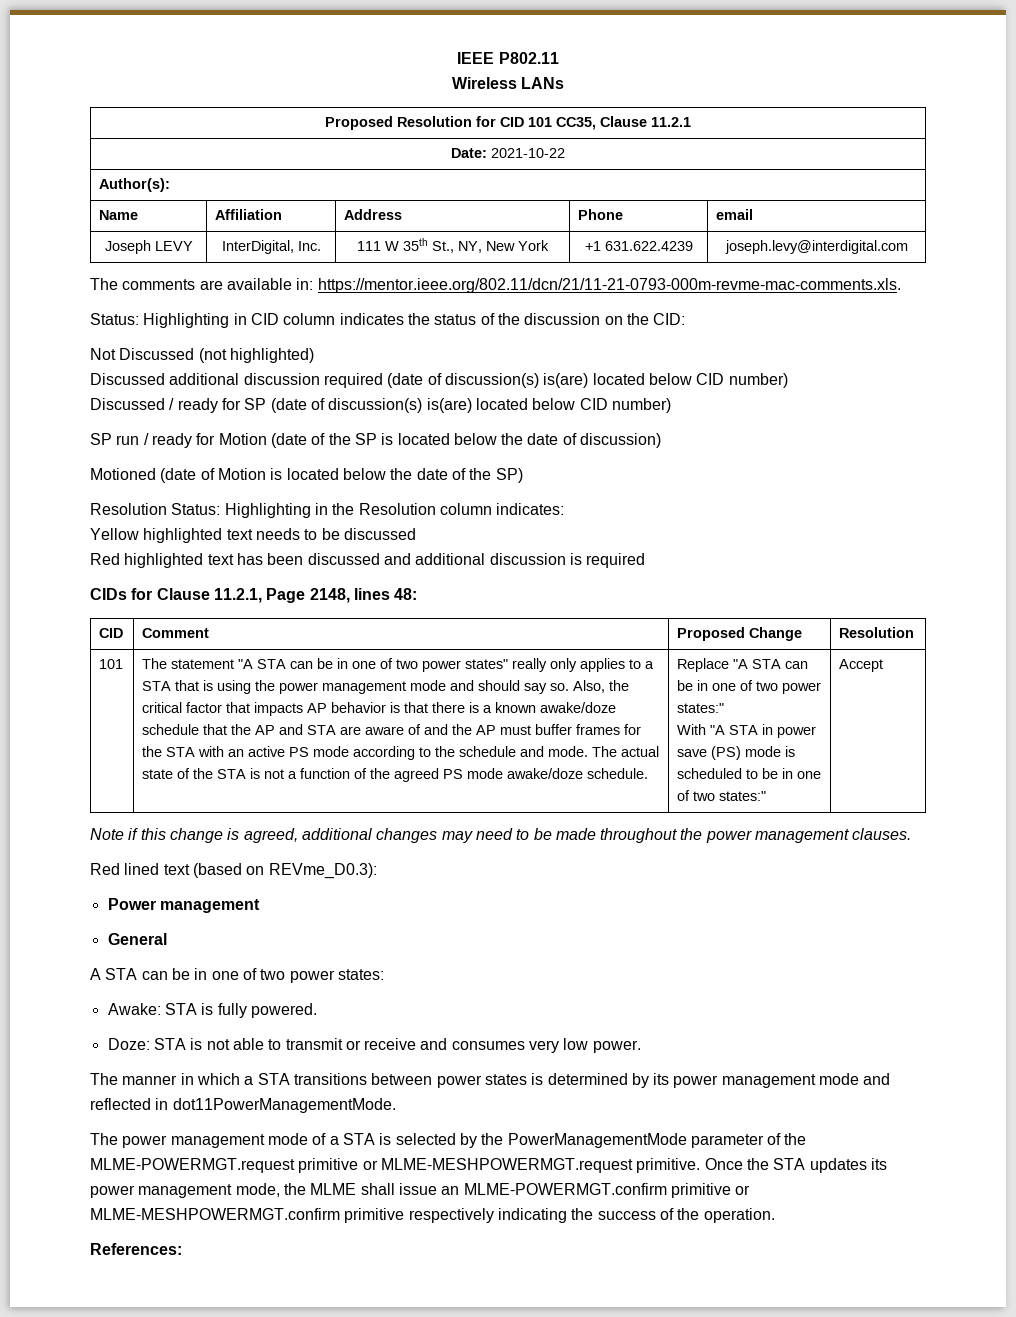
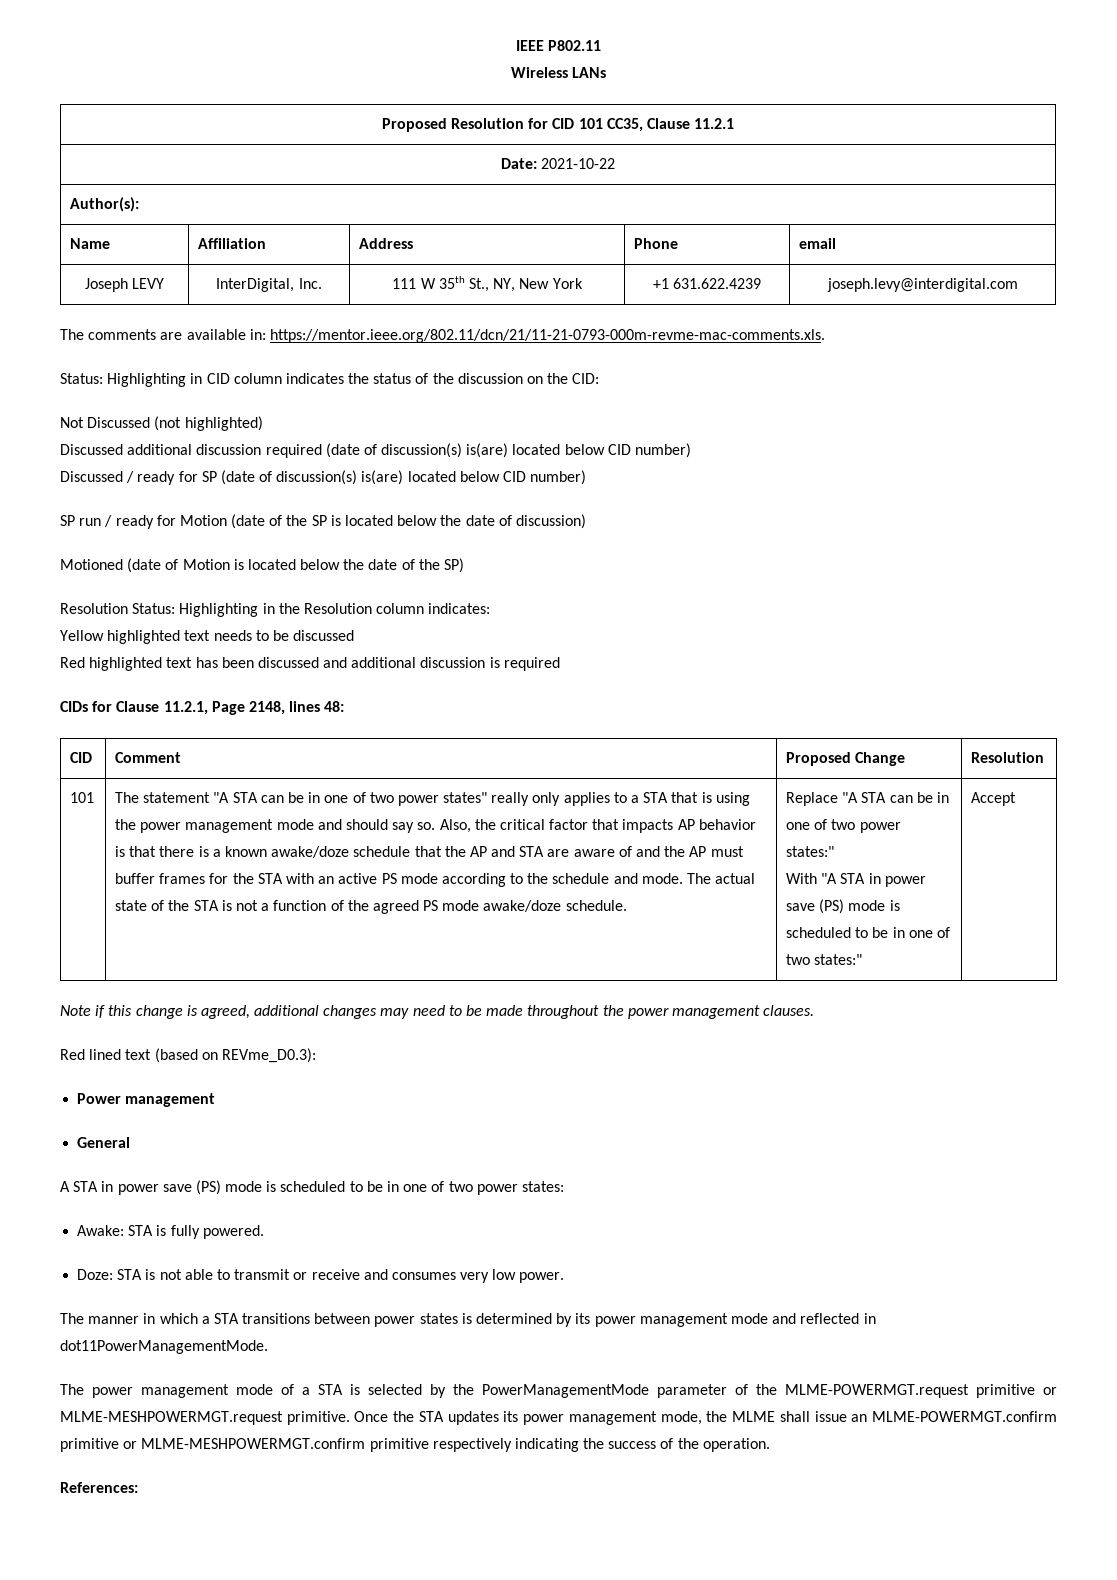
- A STA can be in one of two power states:
+ A STA in power save (PS) mode is scheduled to be in one of two power states:

